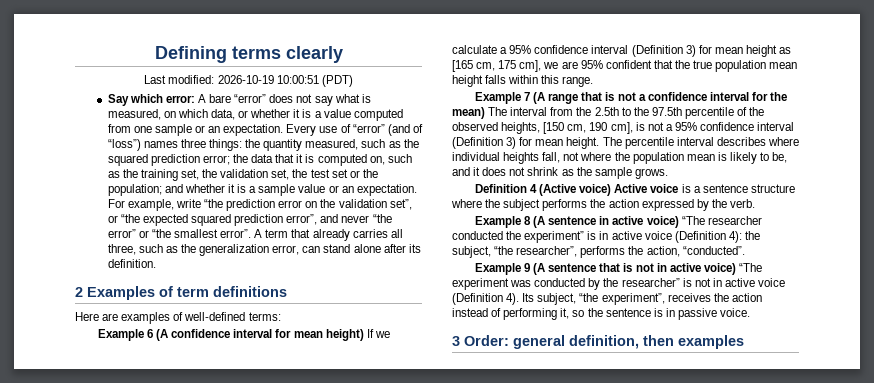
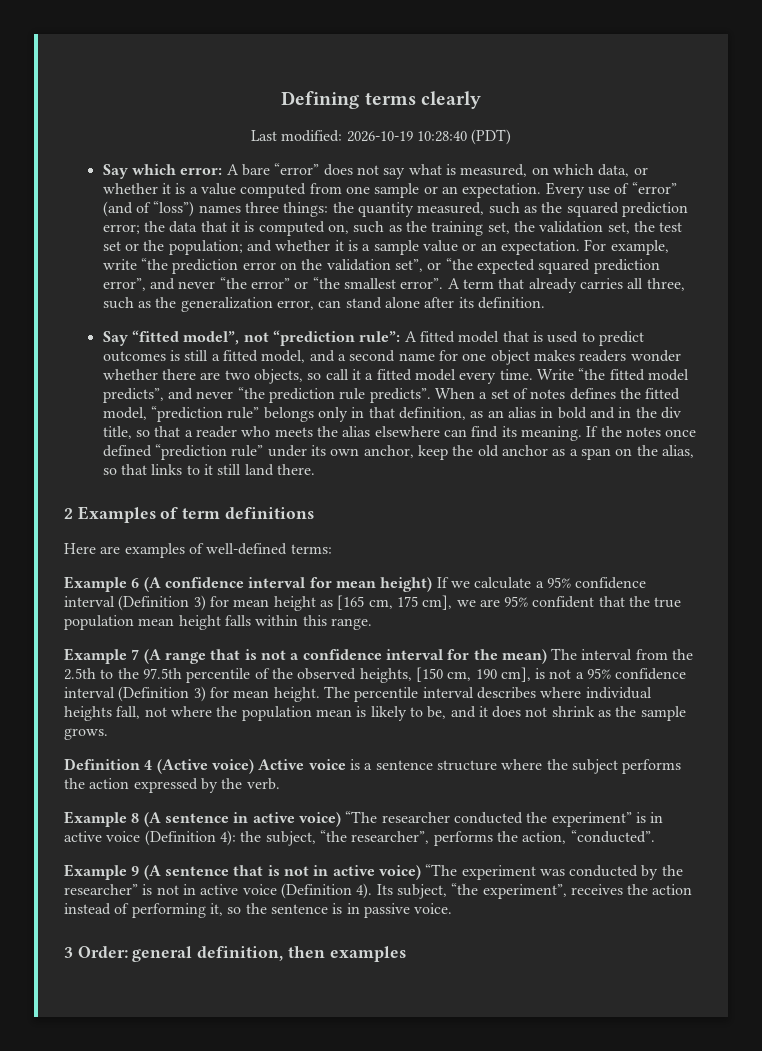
- Last modified: 2026-10-19 10:00:51 (PDT)
+ Last modified: 2026-10-19 10:28:40 (PDT)
+ Say “fitted model”, not “prediction rule”: A fitted model that is used to predict outcomes is still a fitted model, and a second name for one object makes readers wonder whether there are two objects, so call it a fitted model every time. Write “the fitted model predicts”, and never “the prediction rule predicts”. When a set of notes defines the fitted model, “prediction rule” belongs only in that definition, as an alias in bold and in the div title, so that a reader who meets the alias elsewhere can find its meaning. If the notes once defined “prediction rule” under its own anchor, keep the old anchor as a span on the alias, so that links to it still land there.

